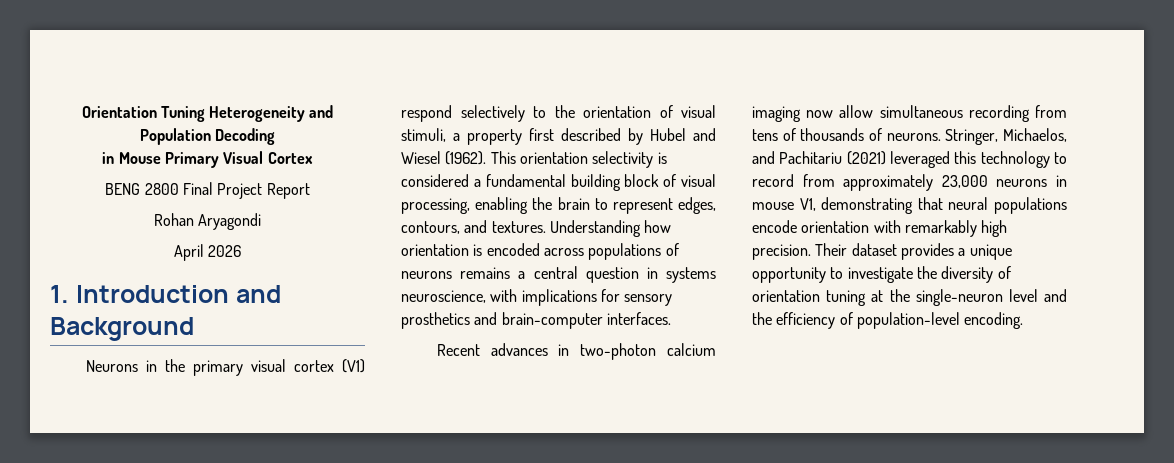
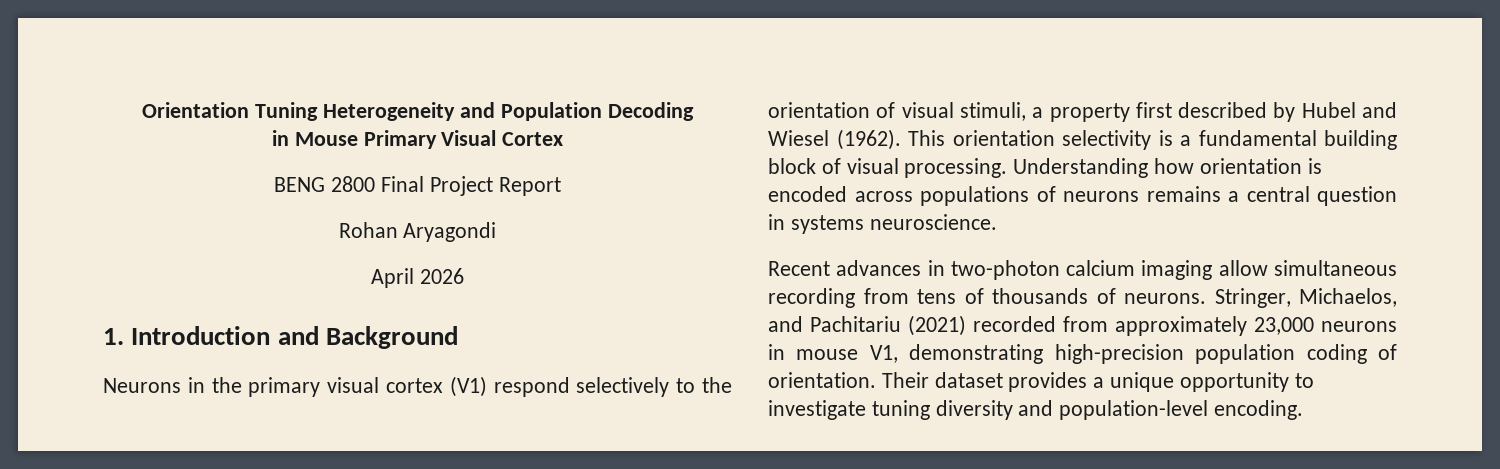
- This orientation selectivity is considered a fundamental building block of visual processing, enabling the brain to represent edges, contours, and textures.
+ This orientation selectivity is a fundamental building block of visual processing.
- Understanding how orientation is encoded across populations of neurons remains a central question in systems neuroscience, with implications for sensory prosthetics and brain-computer interfaces.
+ Understanding how orientation is encoded across populations of neurons remains a central question in systems neuroscience.
- Recent advances in two-photon calcium imaging now allow simultaneous recording from tens of thousands of neurons.
+ Recent advances in two-photon calcium imaging allow simultaneous recording from tens of thousands of neurons.
- Stringer, Michaelos, and Pachitariu (2021) leveraged this technology to record from approximately 23,000 neurons in mouse V1, demonstrating that neural populations encode orientation with remarkably high precision.
+ Stringer, Michaelos, and Pachitariu (2021) recorded from approximately 23,000 neurons in mouse V1, demonstrating high-precision population coding of orientation.
- Their dataset provides a unique opportunity to investigate the diversity of orientation tuning at the single-neuron level and the efficiency of population-level encoding.
+ Their dataset provides a unique opportunity to investigate tuning diversity and population-level encoding.

